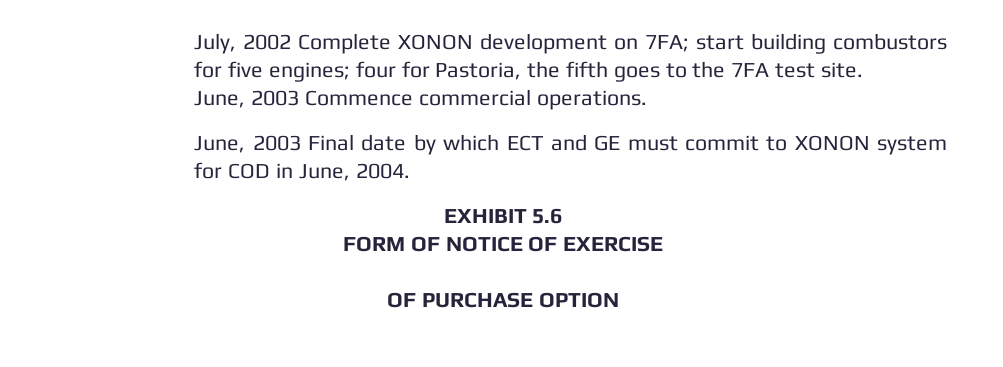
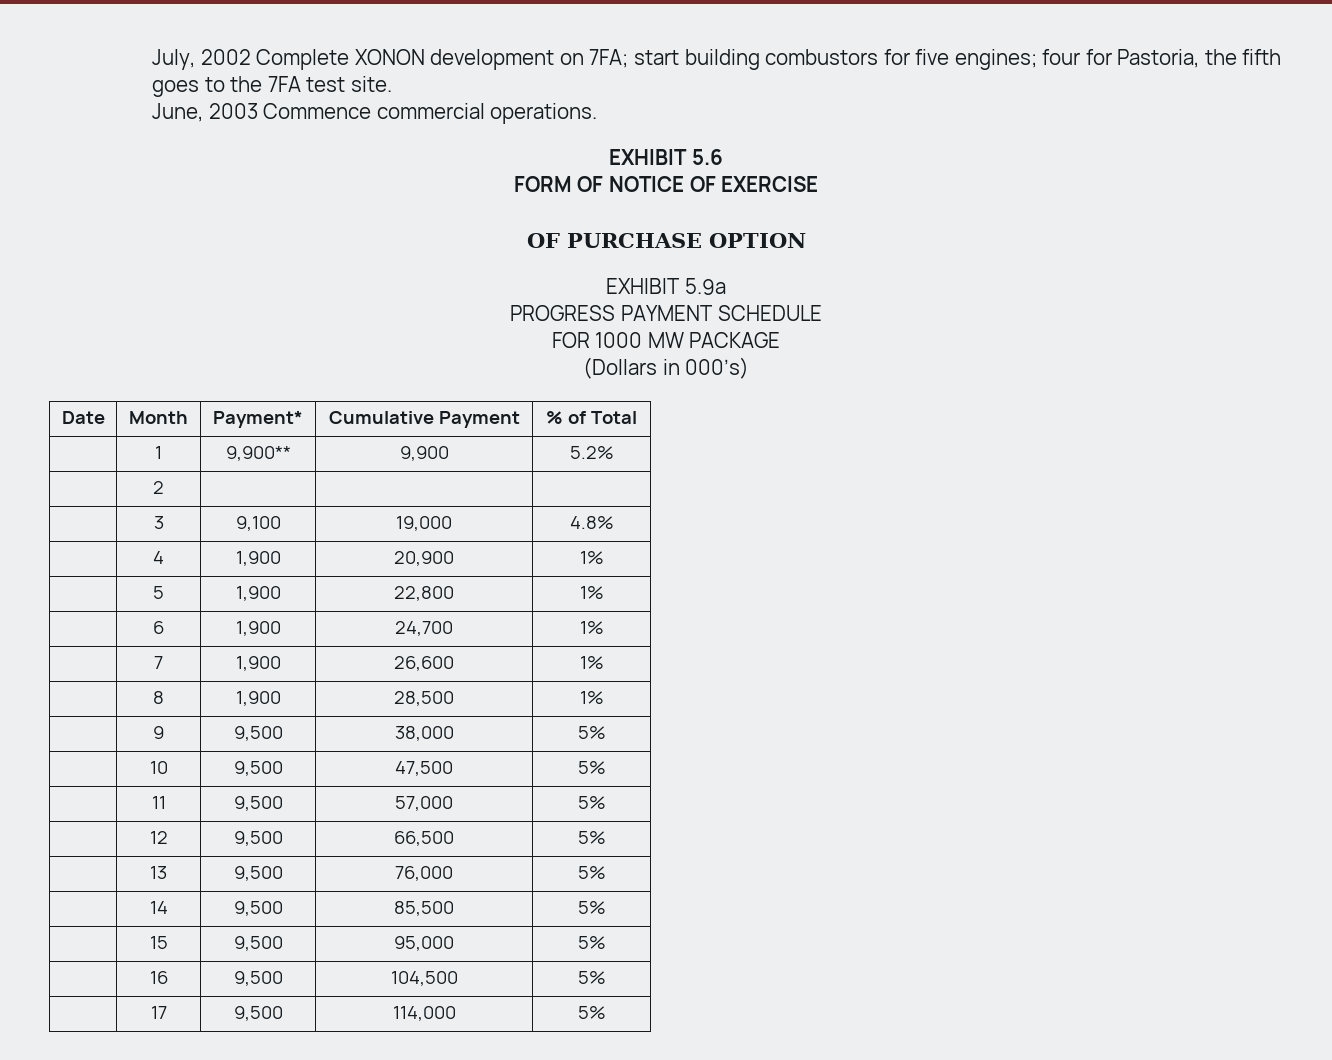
- June, 2003 Final date by which ECT and GE must commit to XONON system for COD in June, 2004.
+ EXHIBIT 5.9a
+ PROGRESS PAYMENT SCHEDULE
+ FOR 1000 MW PACKAGE
+ (Dollars in 000’s)
+ Date | Month | Payment* | Cumulative Payment | % of Total
+ | 1 | 9,900** | 9,900 | 5.2%
+ | 2 | | |
+ | 3 | 9,100 | 19,000 | 4.8%
+ | 4 | 1,900 | 20,900 | 1%
+ | 5 | 1,900 | 22,800 | 1%
+ | 6 | 1,900 | 24,700 | 1%
+ | 7 | 1,900 | 26,600 | 1%
+ | 8 | 1,900 | 28,500 | 1%
+ | 9 | 9,500 | 38,000 | 5%
+ | 10 | 9,500 | 47,500 | 5%
+ | 11 | 9,500 | 57,000 | 5%
+ | 12 | 9,500 | 66,500 | 5%
+ | 13 | 9,500 | 76,000 | 5%
+ | 14 | 9,500 | 85,500 | 5%
+ | 15 | 9,500 | 95,000 | 5%
+ | 16 | 9,500 | 104,500 | 5%
+ | 17 | 9,500 | 114,000 | 5%

